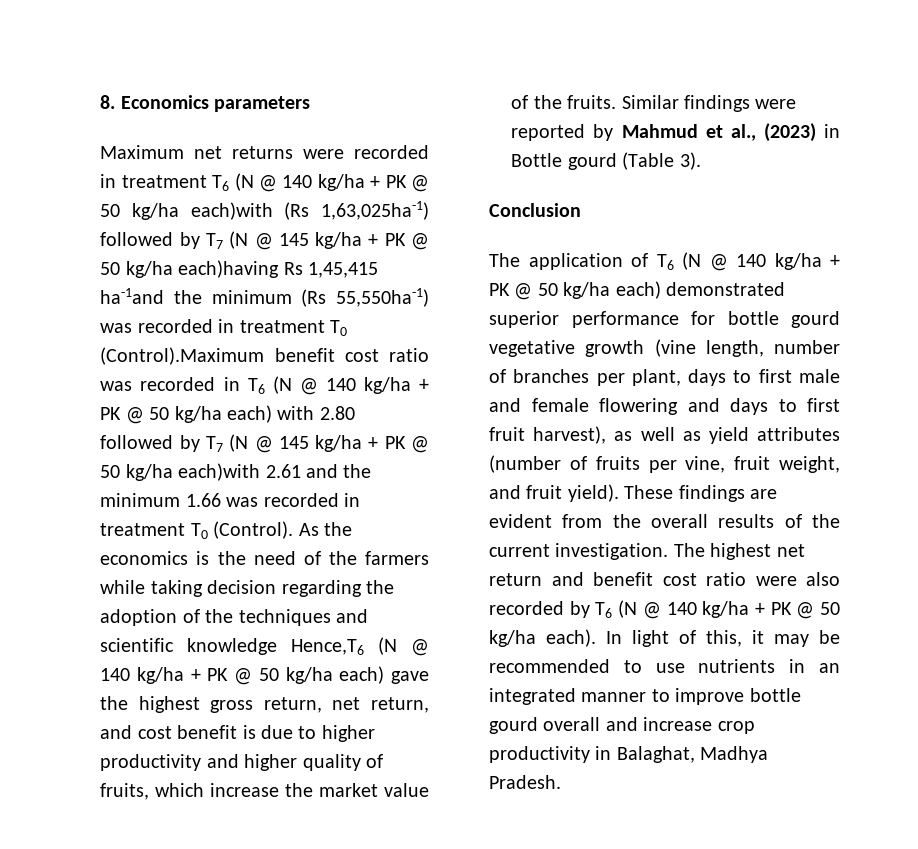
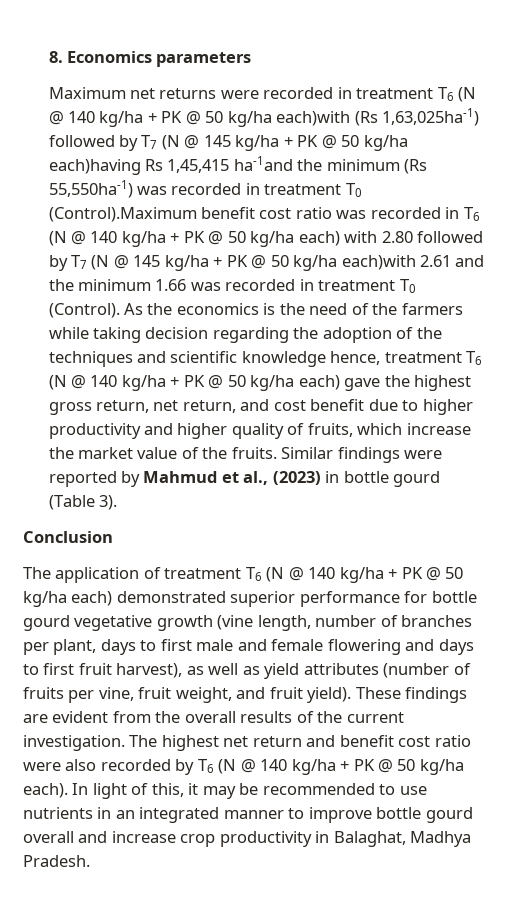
- As the economics is the need of the farmers while taking decision regarding the adoption of the techniques and scientific knowledge Hence,T6 (N @ 140 kg/ha + PK @ 50 kg/ha each) gave the highest gross return, net return, and cost benefit is due to higher productivity and higher quality of fruits, which increase the market value of the fruits.
+ As the economics is the need of the farmers while taking decision regarding the adoption of the techniques and scientific knowledge hence, treatment T6 (N @ 140 kg/ha + PK @ 50 kg/ha each) gave the highest gross return, net return, and cost benefit due to higher productivity and higher quality of fruits, which increase the market value of the fruits.
- Similar findings were reported by Mahmud et al., (2023) in Bottle gourd (Table 3).
+ Similar findings were reported by Mahmud et al., (2023) in bottle gourd (Table 3).
- The application of T6 (N @ 140 kg/ha + PK @ 50 kg/ha each) demonstrated superior performance for bottle gourd vegetative growth (vine length, number of branches per plant, days to first male and female flowering and days to first fruit harvest), as well as yield attributes (number of fruits per vine, fruit weight, and fruit yield).
+ The application of treatment T6 (N @ 140 kg/ha + PK @ 50 kg/ha each) demonstrated superior performance for bottle gourd vegetative growth (vine length, number of branches per plant, days to first male and female flowering and days to first fruit harvest), as well as yield attributes (number of fruits per vine, fruit weight, and fruit yield).

